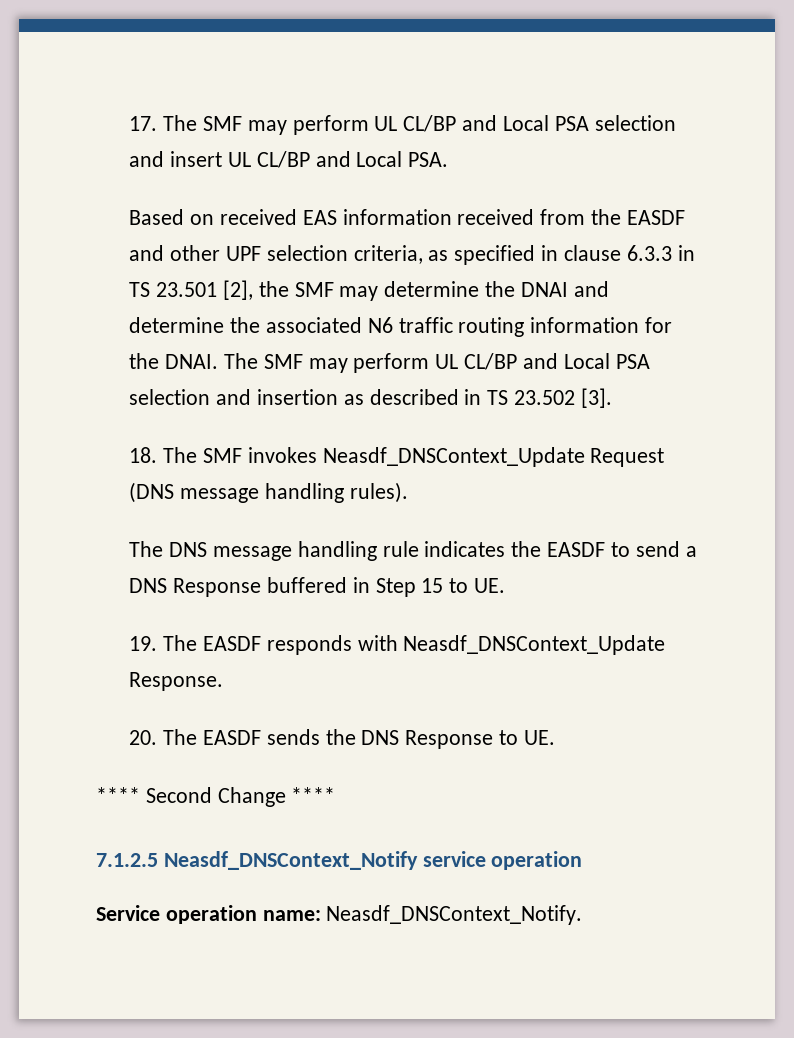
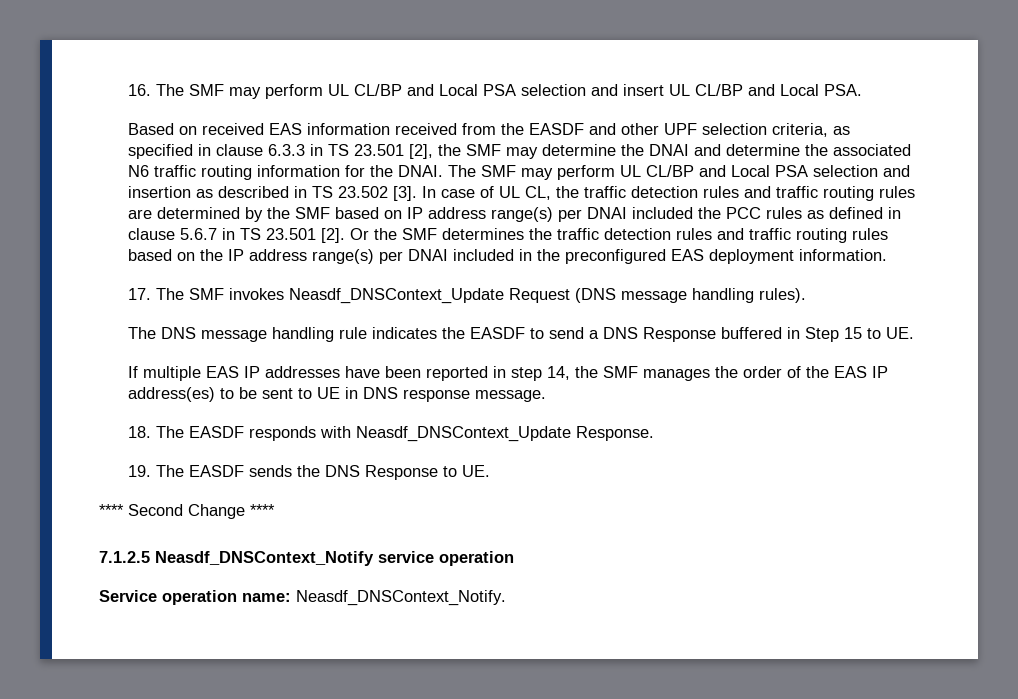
- 17. The SMF may perform UL CL/BP and Local PSA selection and insert UL CL/BP and Local PSA.
+ 16. The SMF may perform UL CL/BP and Local PSA selection and insert UL CL/BP and Local PSA.
- The SMF may perform UL CL/BP and Local PSA selection and insertion as described in TS 23.502 [3].
- 18. The SMF invokes Neasdf_DNSContext_Update Request (DNS message handling rules).
+ The SMF may perform UL CL/BP and Local PSA selection and insertion as described in TS 23.502 [3]. In case of UL CL, the traffic detection rules and traffic routing rules are determined by the SMF based on IP address range(s) per DNAI included the PCC rules as defined in clause 5.6.7 in TS 23.501 [2]. Or the SMF determines the traffic detection rules and traffic routing rules based on the IP address range(s) per DNAI included in the preconfigured EAS deployment information.
+ 17. The SMF invokes Neasdf_DNSContext_Update Request (DNS message handling rules).
- 19. The EASDF responds with Neasdf_DNSContext_Update Response.
+ If multiple EAS IP addresses have been reported in step 14, the SMF manages the order of the EAS IP address(es) to be sent to UE in DNS response message.
+ 18. The EASDF responds with Neasdf_DNSContext_Update Response.
- 20. The EASDF sends the DNS Response to UE.
+ 19. The EASDF sends the DNS Response to UE.

